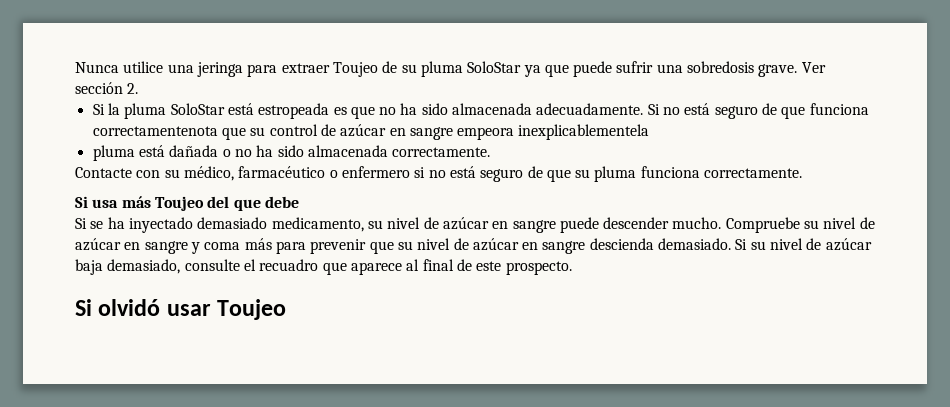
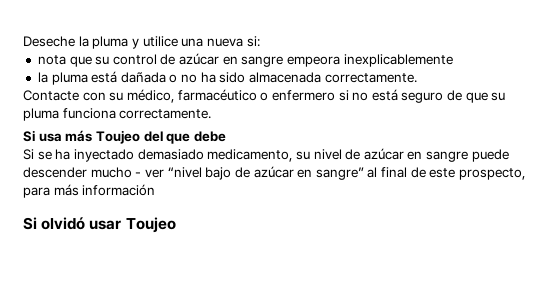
- Nunca utilice una jeringa para extraer Toujeo de su pluma SoloStar ya que puede sufrir una sobredosis grave. Ver sección 2.
- Si la pluma SoloStar está estropeada es que no ha sido almacenada adecuadamente. Si no está seguro de que funciona correctamentenota que su control de azúcar en sangre empeora inexplicablementela
- pluma está dañada o no ha sido almacenada correctamente.
+ Deseche la pluma y utilice una nueva si:
+ nota que su control de azúcar en sangre empeora inexplicablemente
+ la pluma está dañada o no ha sido almacenada correctamente.
- Si se ha inyectado demasiado medicamento, su nivel de azúcar en sangre puede descender mucho. Compruebe su nivel de azúcar en sangre y coma más para prevenir que su nivel de azúcar en sangre descienda demasiado. Si su nivel de azúcar baja demasiado, consulte el recuadro que aparece al final de este prospecto.
+ Si se ha inyectado demasiado medicamento, su nivel de azúcar en sangre puede descender mucho - ver “nivel bajo de azúcar en sangre” al final de este prospecto, para más información

